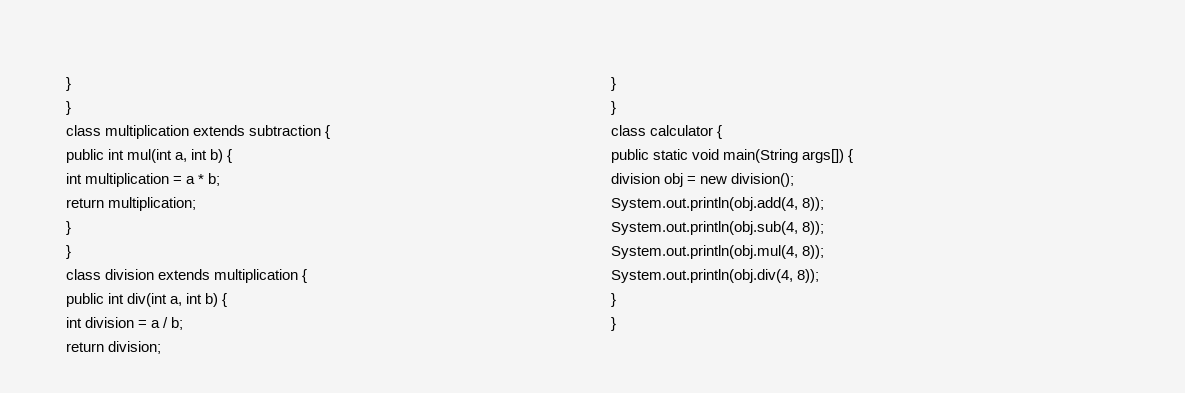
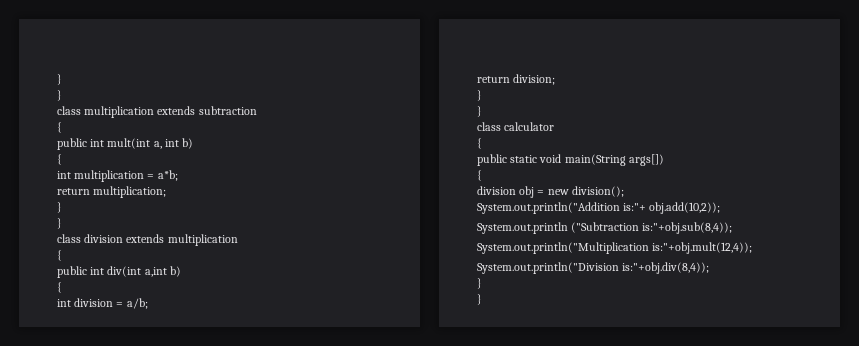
- class multiplication extends subtraction {
- public int mul(int a, int b) {
+ class multiplication extends subtraction
+ {
+ public int mult(int a, int b)
+ {
- int multiplication = a * b;
+ int multiplication = a*b;
- class division extends multiplication {
+ class division extends multiplication
+ {
- public int div(int a, int b) {
+ public int div(int a,int b)
+ {
- int division = a / b;
+ int division = a/b;
- class calculator {
+ class calculator
+ {
- public static void main(String args[]) {
+ public static void main(String args[])
+ {
- System.out.println(obj.add(4, 8));
- System.out.println(obj.sub(4, 8));
- System.out.println(obj.mul(4, 8));
- System.out.println(obj.div(4, 8));
+ System.out.println("Addition is:"+ obj.add(10,2));
+ System.out.println ("Subtraction is:"+obj.sub(8,4));
+ System.out.println("Multiplication is:"+obj.mult(12,4));
+ System.out.println("Division is:"+obj.div(8,4));

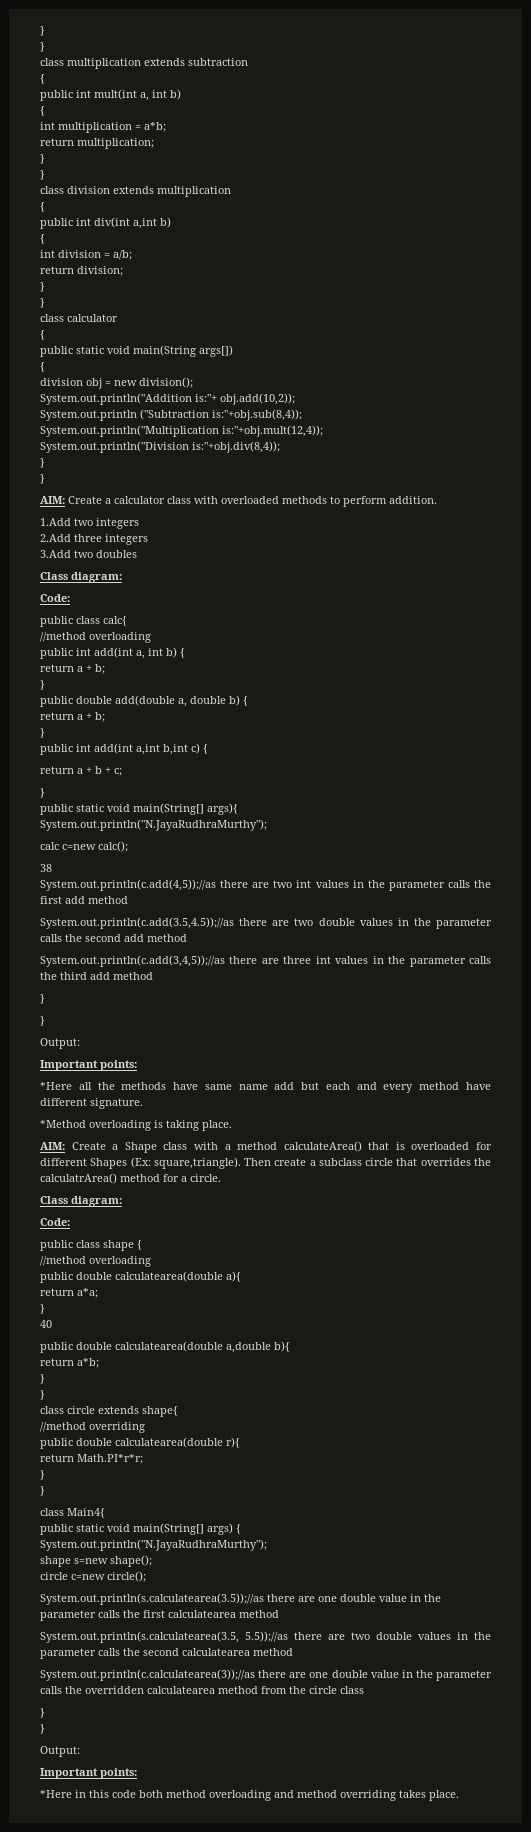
+ AIM: Create a calculator class with overloaded methods to perform addition.
+ 1.Add two integers
+ 2.Add three integers
+ 3.Add two doubles
+ Class diagram:
+ Code:
+ public class calc{
+ //method overloading
+ public int add(int a, int b) {
+ return a + b;
+ }
+ public double add(double a, double b) {
+ return a + b;
+ }
+ public int add(int a,int b,int c) {
+ return a + b + c;
+ }
+ public static void main(String[] args){
+ System.out.println("N.JayaRudhraMurthy");
+ calc c=new calc();
+ 38
+ System.out.println(c.add(4,5));//as there are two int values in the parameter calls the first add method
+ System.out.println(c.add(3.5,4.5));//as there are two double values in the parameter calls the second add method
+ System.out.println(c.add(3,4,5));//as there are three int values in the parameter calls the third add method
+ }
+ }
+ Output:
+ Important points:
+ *Here all the methods have same name add but each and every method have different signature.
+ *Method overloading is taking place.
+ AIM: Create a Shape class with a method calculateArea() that is overloaded for different Shapes (Ex: square,triangle). Then create a subclass circle that overrides the calculatrArea() method for a circle.
+ Class diagram:
+ Code:
+ public class shape {
+ //method overloading
+ public double calculatearea(double a){
+ return a*a;
+ }
+ 40
+ public double calculatearea(double a,double b){
+ return a*b;
+ }
+ }
+ class circle extends shape{
+ //method overriding
+ public double calculatearea(double r){
+ return Math.PI*r*r;
+ }
+ }
+ class Main4{
+ public static void main(String[] args) {
+ System.out.println("N.JayaRudhraMurthy");
+ shape s=new shape();
+ circle c=new circle();
+ System.out.println(s.calculatearea(3.5));//as there are one double value in the parameter calls the first calculatearea method
+ System.out.println(s.calculatearea(3.5, 5.5));//as there are two double values in the parameter calls the second calculatearea method
+ System.out.println(c.calculatearea(3));//as there are one double value in the parameter calls the overridden calculatearea method from the circle class
+ }
+ }
+ Output:
+ Important points:
+ *Here in this code both method overloading and method overriding takes place.

